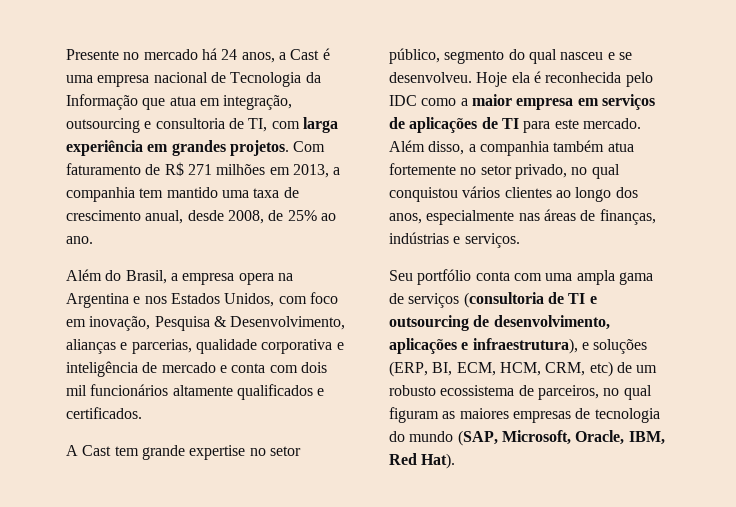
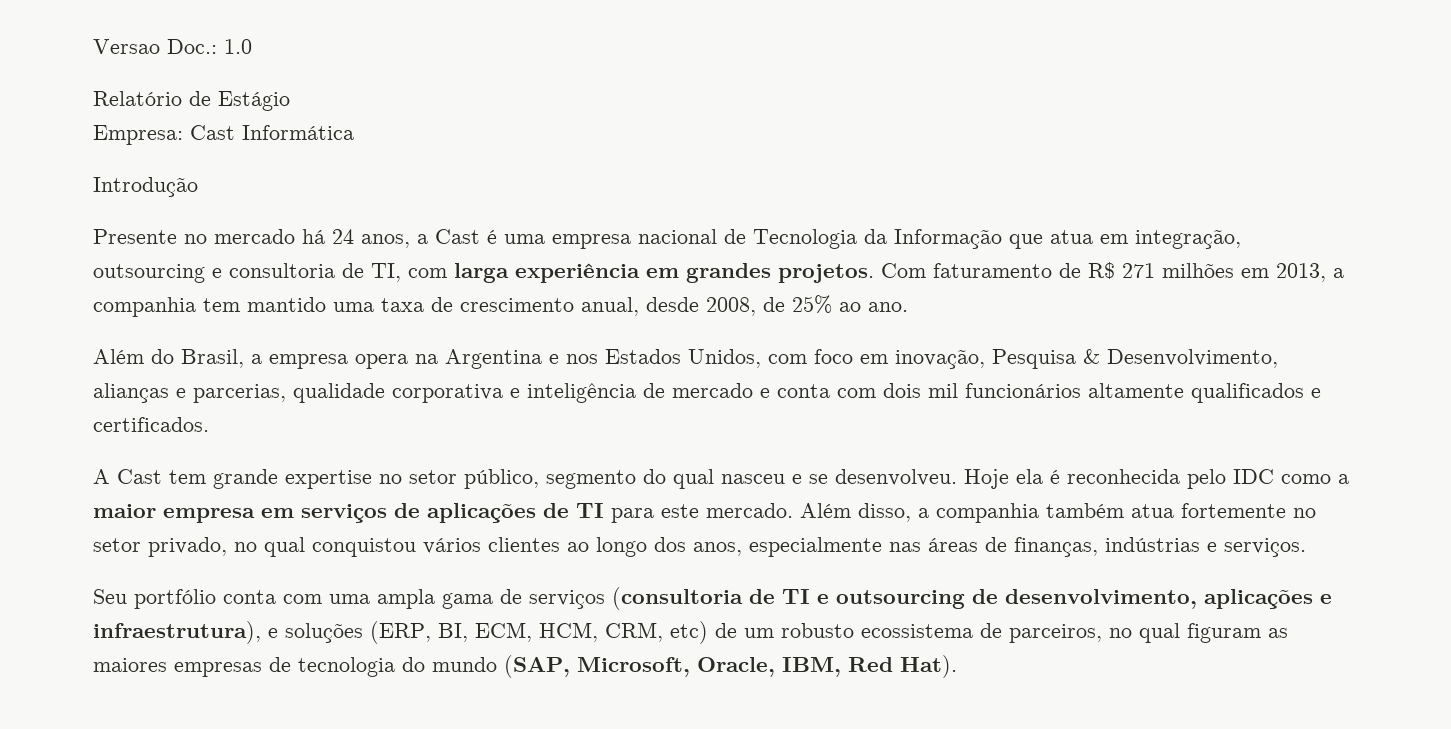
+ Versao Doc.: 1.0
+ Relatório de Estágio
+ Empresa: Cast Informática
+ Introdução

